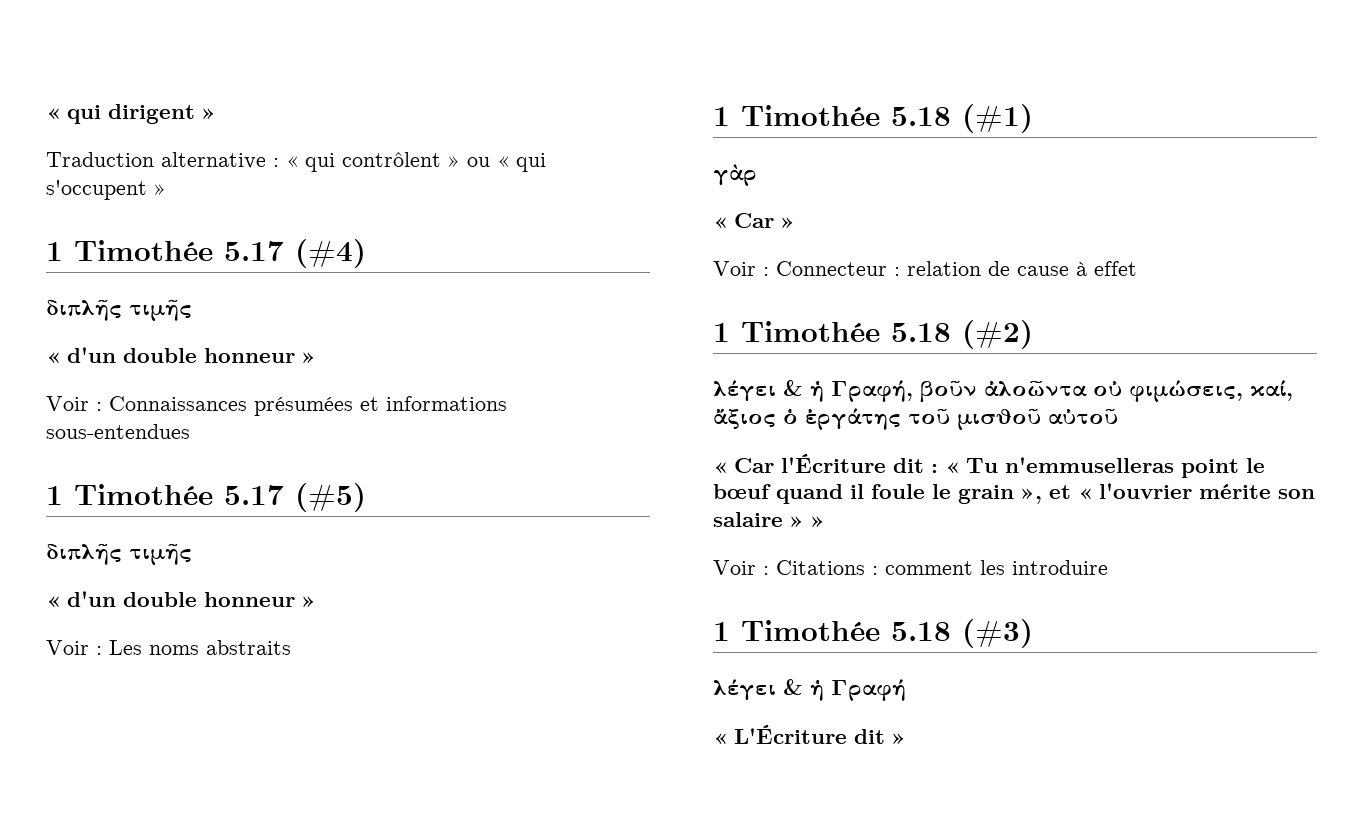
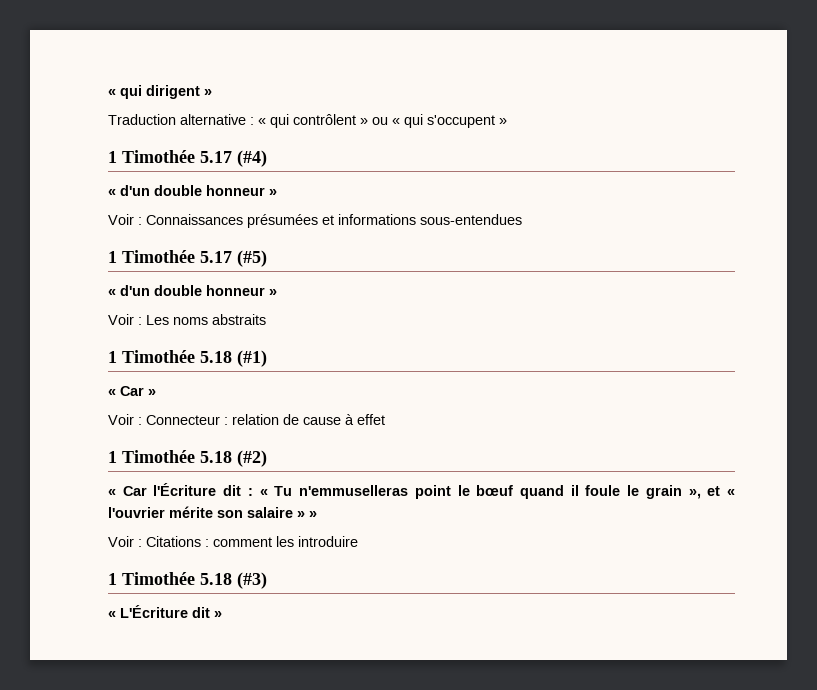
  1 Timothée 5.17 (#4)
- διπλῆς τιμῆς
  1 Timothée 5.17 (#5)
- διπλῆς τιμῆς
- γὰρ
- λέγει & ἡ Γραφή, βοῦν ἀλοῶντα οὐ φιμώσεις, καί, ἄξιος ὁ ἐργάτης τοῦ μισθοῦ αὐτοῦ
- λέγει & ἡ Γραφή

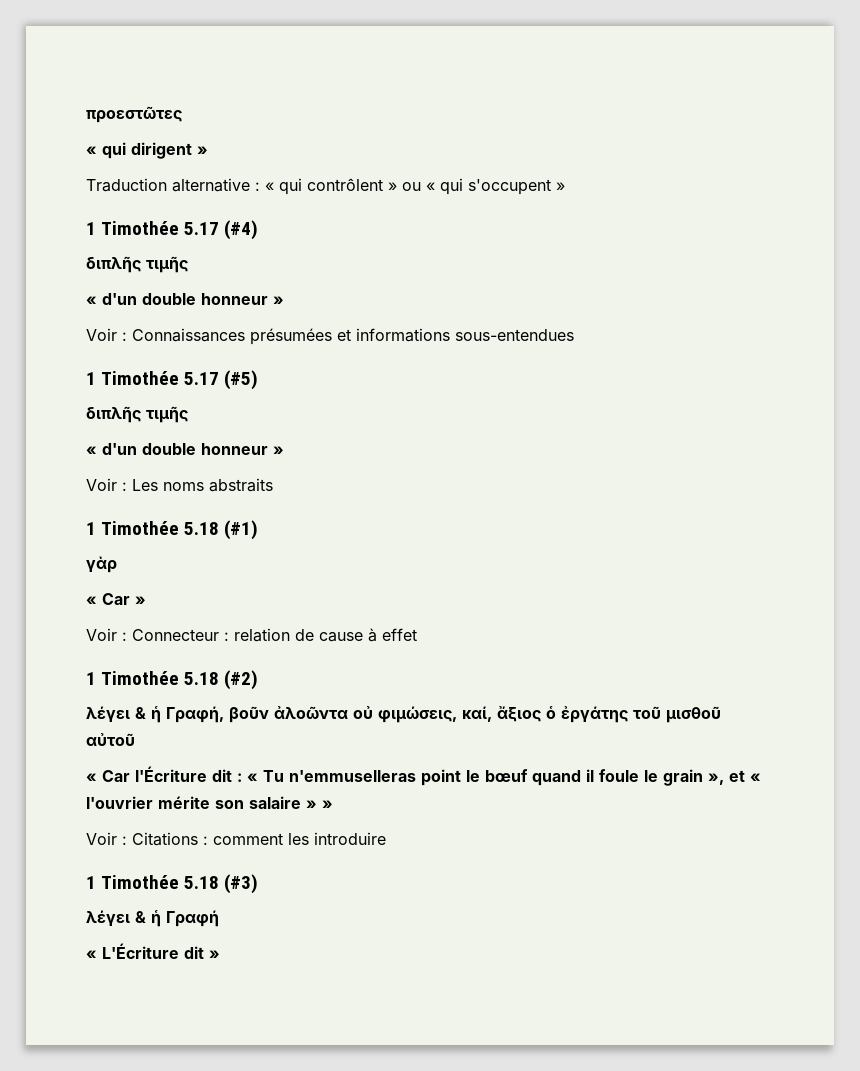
+ προεστῶτες
  1 Timothée 5.17 (#4)
+ διπλῆς τιμῆς
  1 Timothée 5.17 (#5)
+ διπλῆς τιμῆς
+ γὰρ
+ λέγει & ἡ Γραφή, βοῦν ἀλοῶντα οὐ φιμώσεις, καί, ἄξιος ὁ ἐργάτης τοῦ μισθοῦ αὐτοῦ
+ λέγει & ἡ Γραφή

